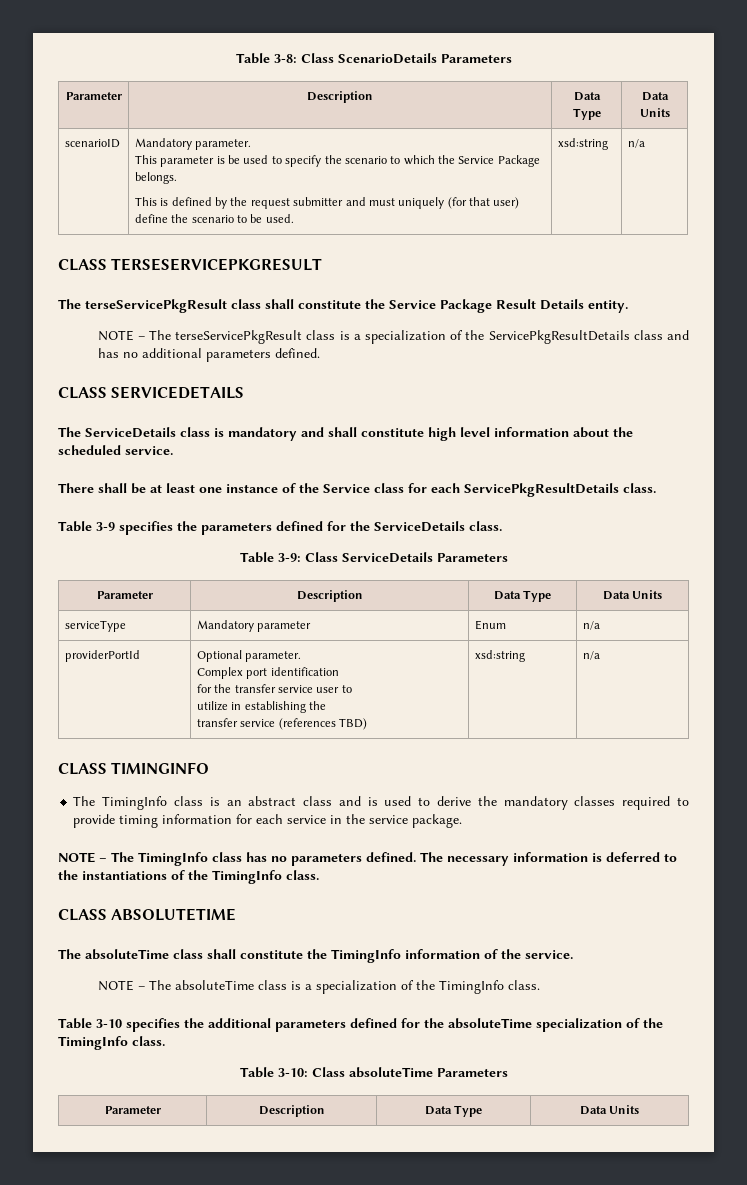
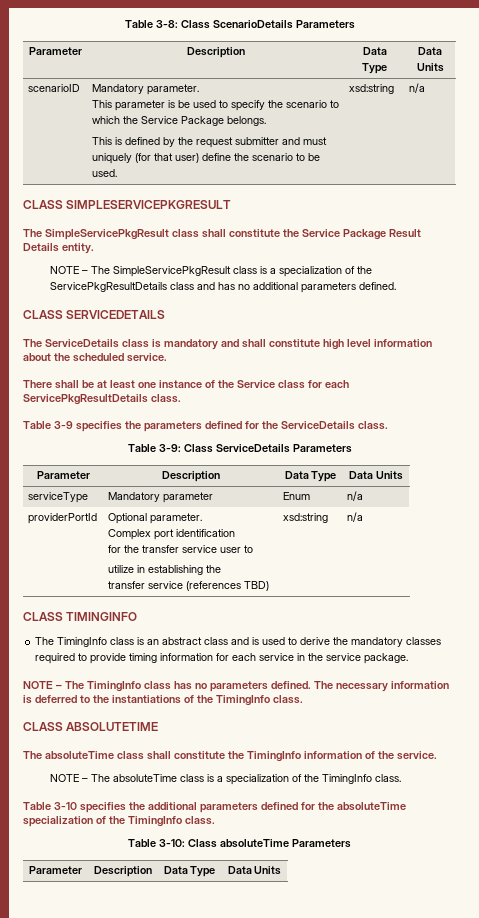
- CLASS TERSESERVICEPKGRESULT
- The terseServicePkgResult class shall constitute the Service Package Result Details entity.
+ CLASS SIMPLESERVICEPKGRESULT
+ The SimpleServicePkgResult class shall constitute the Service Package Result Details entity.
- NOTE – The terseServicePkgResult class is a specialization of the ServicePkgResultDetails class and has no additional parameters defined.
+ NOTE – The SimpleServicePkgResult class is a specialization of the ServicePkgResultDetails class and has no additional parameters defined.

